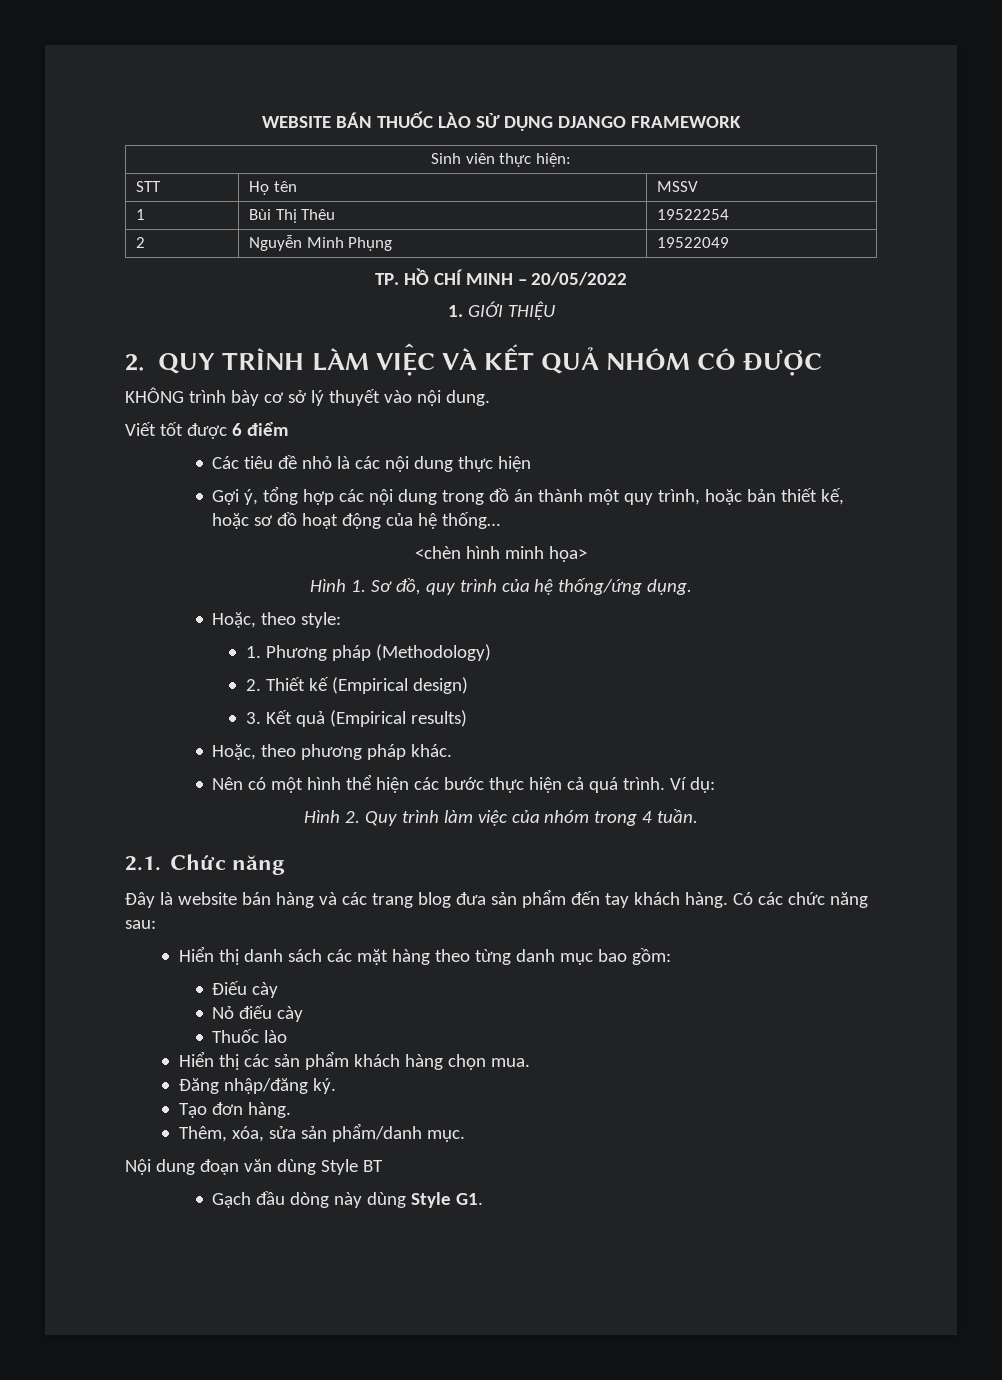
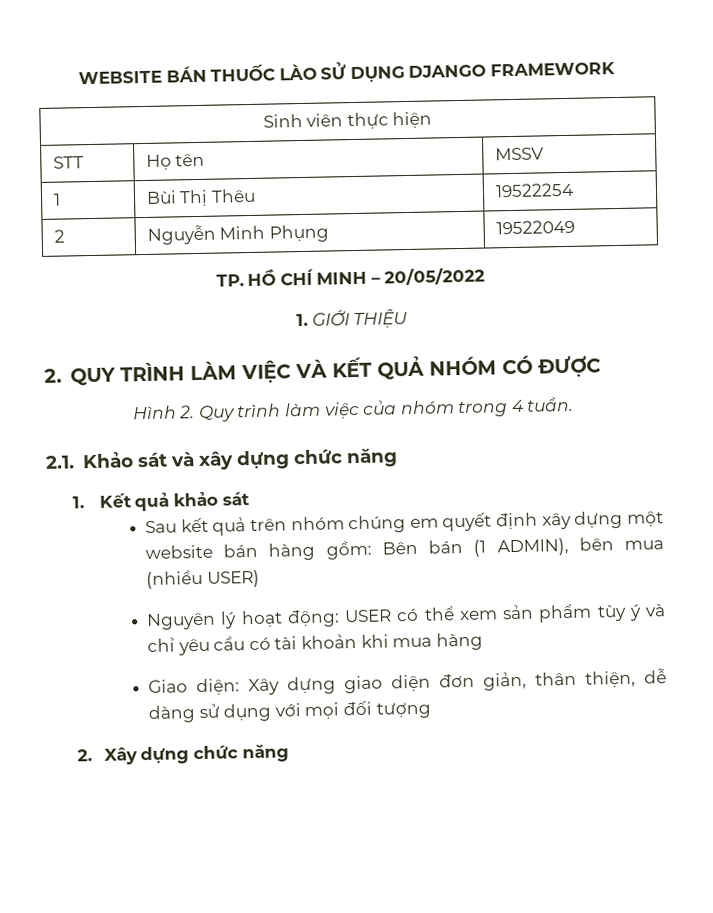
- Sinh viên thực hiện:
+ Sinh viên thực hiện
- KHÔNG trình bày cơ sở lý thuyết vào nội dung.
- Viết tốt được 6 điểm
- Các tiêu đề nhỏ là các nội dung thực hiện
- Gợi ý, tổng hợp các nội dung trong đồ án thành một quy trình, hoặc bản thiết kế, hoặc sơ đồ hoạt động của hệ thống…
- <chèn hình minh họa>
- Hình 1. Sơ đồ, quy trình của hệ thống/ứng dụng.
- Hoặc, theo style:
- 1. Phương pháp (Methodology)
- 2. Thiết kế (Empirical design)
- 3. Kết quả (Empirical results)
- Hoặc, theo phương pháp khác.
- Nên có một hình thể hiện các bước thực hiện cả quá trình. Ví dụ:
- 2.1. Chức năng
- Đây là website bán hàng và các trang blog đưa sản phẩm đến tay khách hàng. Có các chức năng sau:
- Hiển thị danh sách các mặt hàng theo từng danh mục bao gồm:
- Điếu cày
- Nỏ điếu cày
- Thuốc lào
- Hiển thị các sản phẩm khách hàng chọn mua.
- Đăng nhập/đăng ký.
- Tạo đơn hàng.
- Thêm, xóa, sửa sản phẩm/danh mục.
- Nội dung đoạn văn dùng Style BT
- Gạch đầu dòng này dùng Style G1.
+ 2.1. Khảo sát và xây dựng chức năng
+ 1. Kết quả khảo sát
+ Sau kết quả trên nhóm chúng em quyết định xây dựng một website bán hàng gồm: Bên bán (1 ADMIN), bên mua (nhiều USER)
+ Nguyên lý hoạt động: USER có thể xem sản phẩm tùy ý và chỉ yêu cầu có tài khoản khi mua hàng
+ Giao diện: Xây dựng giao diện đơn giản, thân thiện, dễ dàng sử dụng với mọi đối tượng
+ 2. Xây dựng chức năng

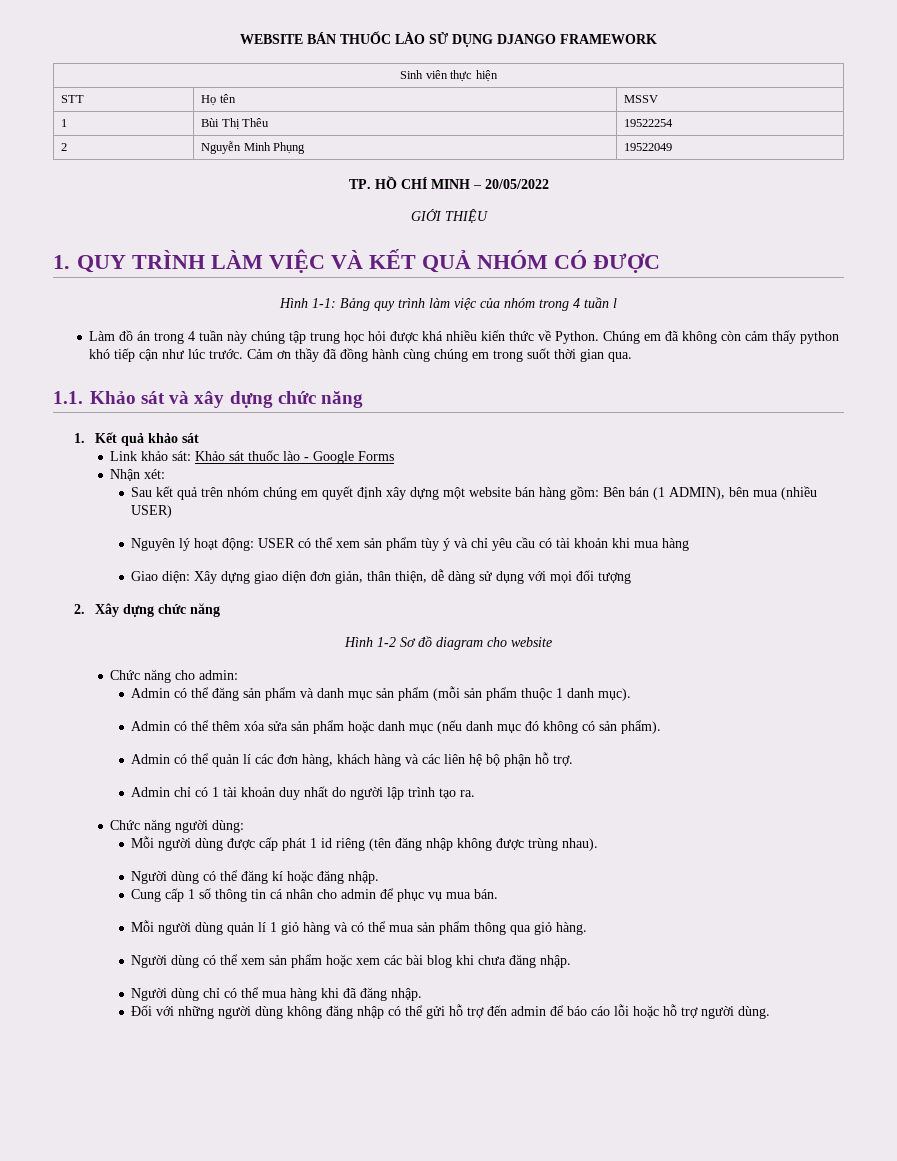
- 1. GIỚI THIỆU
+ GIỚI THIỆU
- 2. QUY TRÌNH LÀM VIỆC VÀ KẾT QUẢ NHÓM CÓ ĐƯỢC
+ 1. QUY TRÌNH LÀM VIỆC VÀ KẾT QUẢ NHÓM CÓ ĐƯỢC
- Hình 2. Quy trình làm việc của nhóm trong 4 tuần.
- 2.1. Khảo sát và xây dựng chức năng
+ Hình 1-1: Bảng quy trình làm việc của nhóm trong 4 tuần l
+ Làm đồ án trong 4 tuần này chúng tập trung học hỏi được khá nhiều kiến thức về Python. Chúng em đã không còn cảm thấy python khó tiếp cận như lúc trước. Cảm ơn thầy đã đồng hành cùng chúng em trong suốt thời gian qua.
+ 1.1. Khảo sát và xây dựng chức năng
+ Link khảo sát: Khảo sát thuốc lào - Google Forms
+ Nhận xét:
+ Hình 1-2 Sơ đồ diagram cho website
+ Chức năng cho admin:
+ Admin có thể đăng sản phẩm và danh mục sản phẩm (mỗi sản phẩm thuộc 1 danh mục).
+ Admin có thể thêm xóa sửa sản phẩm hoặc danh mục (nếu danh mục đó không có sản phẩm).
+ Admin có thể quản lí các đơn hàng, khách hàng và các liên hệ bộ phận hỗ trợ.
+ Admin chỉ có 1 tài khoản duy nhất do người lập trình tạo ra.
+ Chức năng người dùng:
+ Mỗi người dùng được cấp phát 1 id riêng (tên đăng nhập không được trùng nhau).
+ Người dùng có thể đăng kí hoặc đăng nhập.
+ Cung cấp 1 số thông tin cá nhân cho admin để phục vụ mua bán.
+ Mỗi người dùng quản lí 1 giỏ hàng và có thể mua sản phẩm thông qua giỏ hàng.
+ Người dùng có thể xem sản phẩm hoặc xem các bài blog khi chưa đăng nhập.
+ Người dùng chỉ có thể mua hàng khi đã đăng nhập.
+ Đối với những người dùng không đăng nhập có thể gửi hỗ trợ đến admin để báo cáo lỗi hoặc hỗ trợ người dùng.

